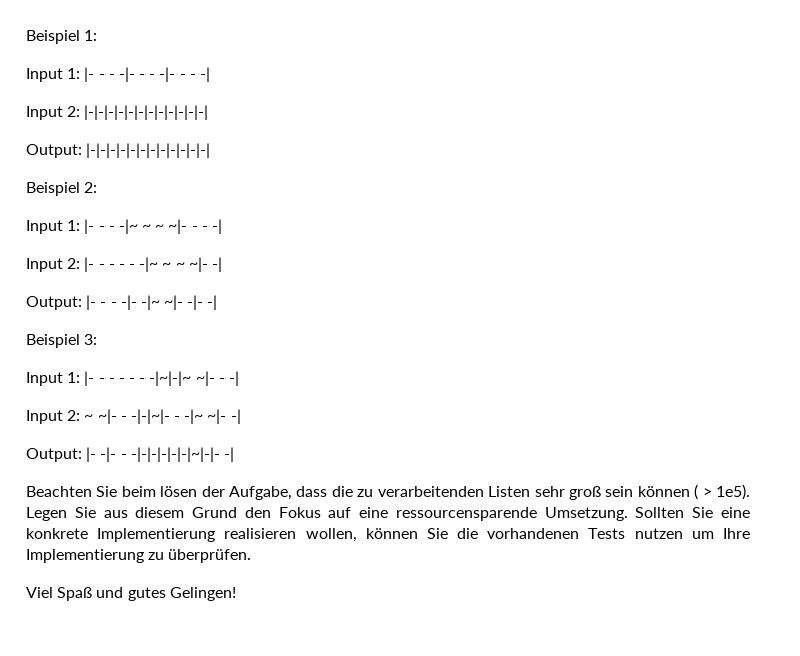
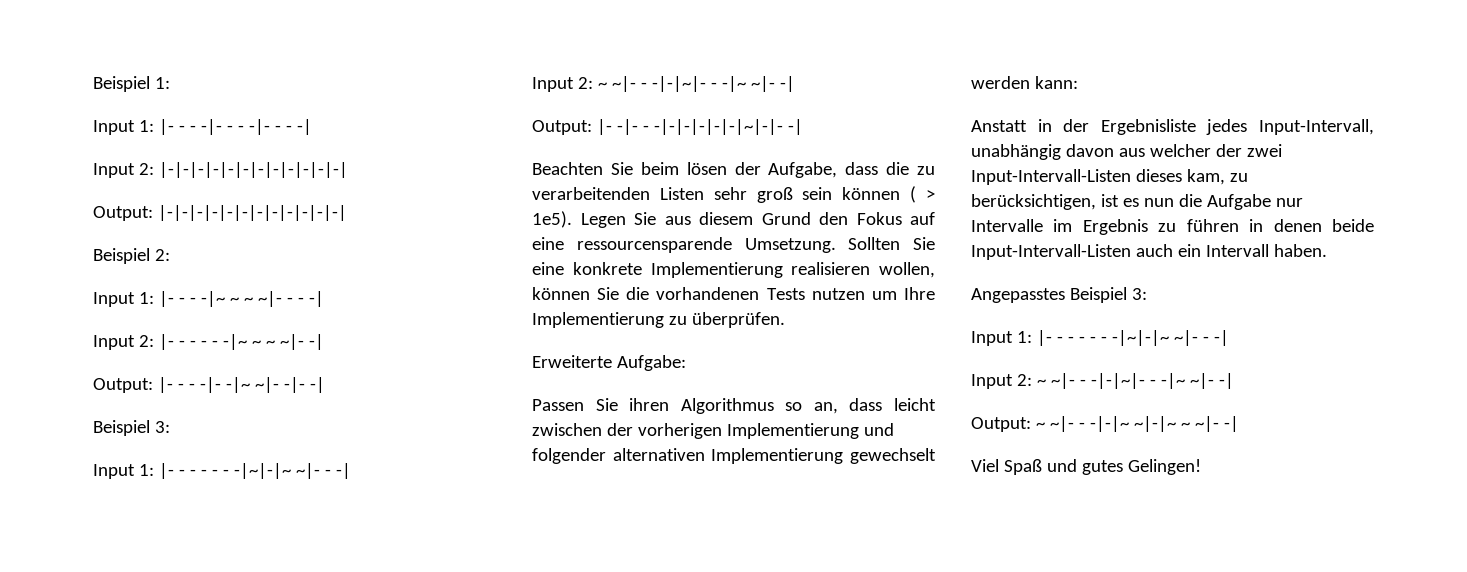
+ Erweiterte Aufgabe:
+ Passen Sie ihren Algorithmus so an, dass leicht zwischen der vorherigen Implementierung und folgender alternativen Implementierung gewechselt werden kann:
+ Anstatt in der Ergebnisliste jedes Input-Intervall, unabhängig davon aus welcher der zwei Input-Intervall-Listen dieses kam, zu berücksichtigen, ist es nun die Aufgabe nur Intervalle im Ergebnis zu führen in denen beide Input-Intervall-Listen auch ein Intervall haben.
+ Angepasstes Beispiel 3:
+ Input 1: |- - - - - - -|~|-|~ ~|- - -|
+ Input 2: ~ ~|- - -|-|~|- - -|~ ~|- -|
+ Output: ~ ~|- - -|-|~ ~|-|~ ~ ~|- -|

